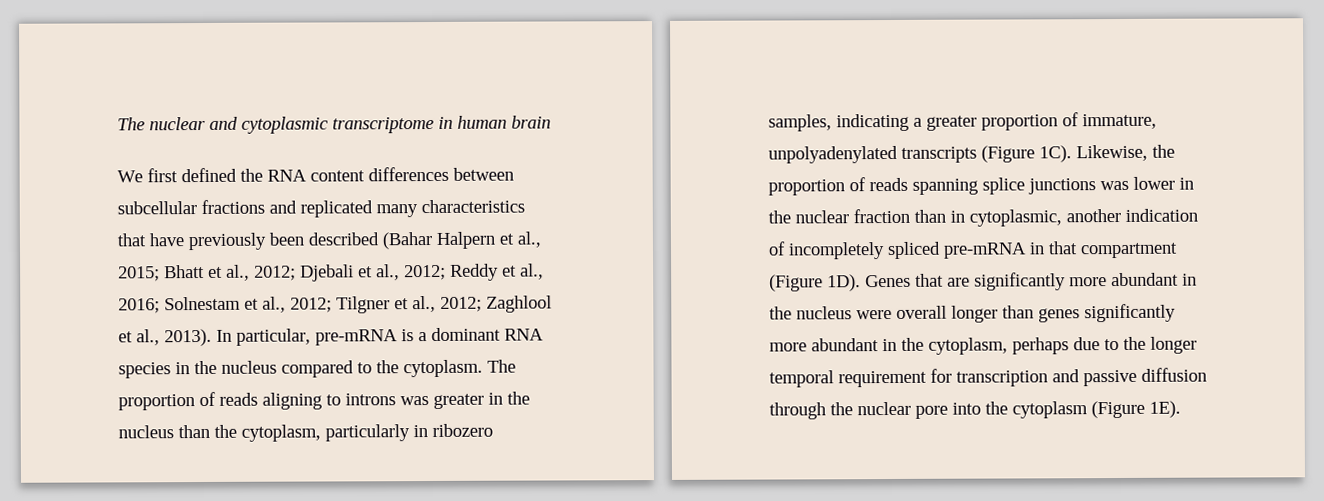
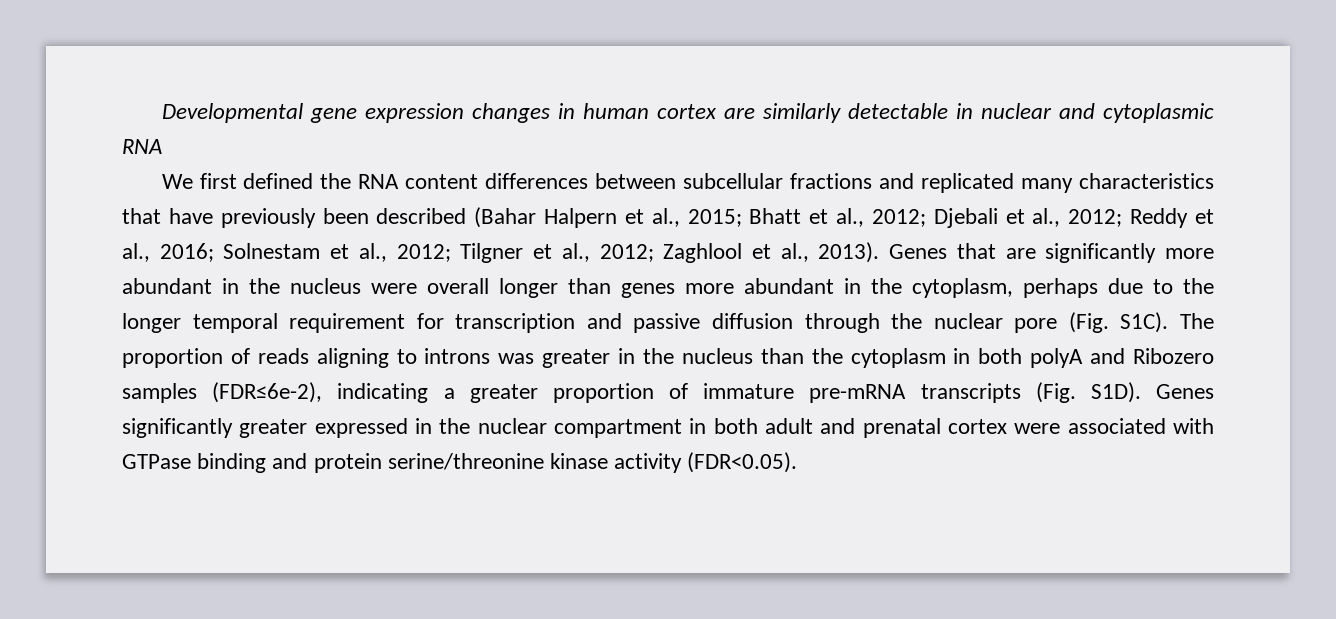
- The nuclear and cytoplasmic transcriptome in human brain
+ Developmental gene expression changes in human cortex are similarly detectable in nuclear and cytoplasmic RNA
- In particular, pre-mRNA is a dominant RNA species in the nucleus compared to the cytoplasm. The proportion of reads aligning to introns was greater in the nucleus than the cytoplasm, particularly in ribozero samples, indicating a greater proportion of immature, unpolyadenylated transcripts (Figure 1C). Likewise, the proportion of reads spanning splice junctions was lower in the nuclear fraction than in cytoplasmic, another indication of incompletely spliced pre-mRNA in that compartment (Figure 1D).
- Genes that are significantly more abundant in the nucleus were overall longer than genes significantly more abundant in the cytoplasm, perhaps due to the longer temporal requirement for transcription and passive diffusion through the nuclear pore into the cytoplasm (Figure 1E).
+ Genes that are significantly more abundant in the nucleus were overall longer than genes more abundant in the cytoplasm, perhaps due to the longer temporal requirement for transcription and passive diffusion through the nuclear pore (Fig. S1C). The proportion of reads aligning to introns was greater in the nucleus than the cytoplasm in both polyA and Ribozero samples (FDR≤6e-2), indicating a greater proportion of immature pre-mRNA transcripts (Fig. S1D). Genes significantly greater expressed in the nuclear compartment in both adult and prenatal cortex were associated with GTPase binding and protein serine/threonine kinase activity (FDR<0.05).

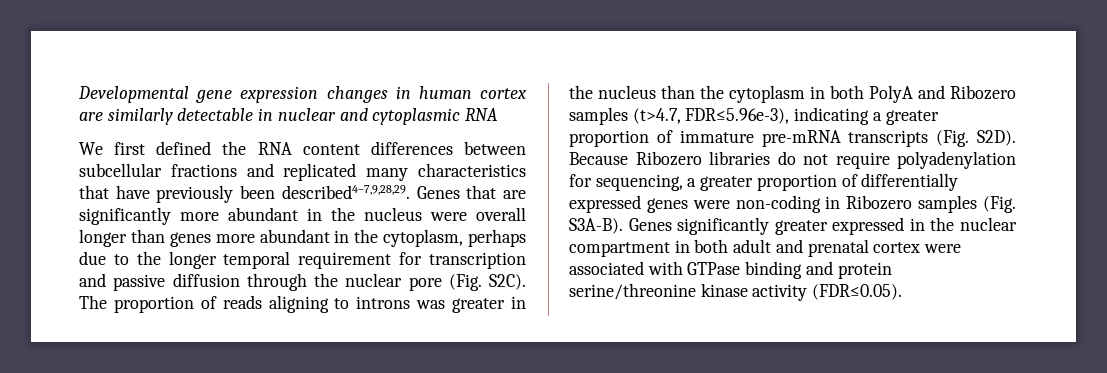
- We first defined the RNA content differences between subcellular fractions and replicated many characteristics that have previously been described (Bahar Halpern et al., 2015; Bhatt et al., 2012; Djebali et al., 2012; Reddy et al., 2016; Solnestam et al., 2012; Tilgner et al., 2012; Zaghlool et al., 2013).
+ We first defined the RNA content differences between subcellular fractions and replicated many characteristics that have previously been described4–7,9,28,29.
- Genes that are significantly more abundant in the nucleus were overall longer than genes more abundant in the cytoplasm, perhaps due to the longer temporal requirement for transcription and passive diffusion through the nuclear pore (Fig. S1C).
+ Genes that are significantly more abundant in the nucleus were overall longer than genes more abundant in the cytoplasm, perhaps due to the longer temporal requirement for transcription and passive diffusion through the nuclear pore (Fig. S2C).
- The proportion of reads aligning to introns was greater in the nucleus than the cytoplasm in both polyA and Ribozero samples (FDR≤6e-2), indicating a greater proportion of immature pre-mRNA transcripts (Fig. S1D).
+ The proportion of reads aligning to introns was greater in the nucleus than the cytoplasm in both PolyA and Ribozero samples (t>4.7, FDR≤5.96e-3), indicating a greater proportion of immature pre-mRNA transcripts (Fig. S2D). Because Ribozero libraries do not require polyadenylation for sequencing, a greater proportion of differentially expressed genes were non-coding in Ribozero samples (Fig. S3A-B).
- Genes significantly greater expressed in the nuclear compartment in both adult and prenatal cortex were associated with GTPase binding and protein serine/threonine kinase activity (FDR<0.05).
+ Genes significantly greater expressed in the nuclear compartment in both adult and prenatal cortex were associated with GTPase binding and protein serine/threonine kinase activity (FDR≤0.05).

